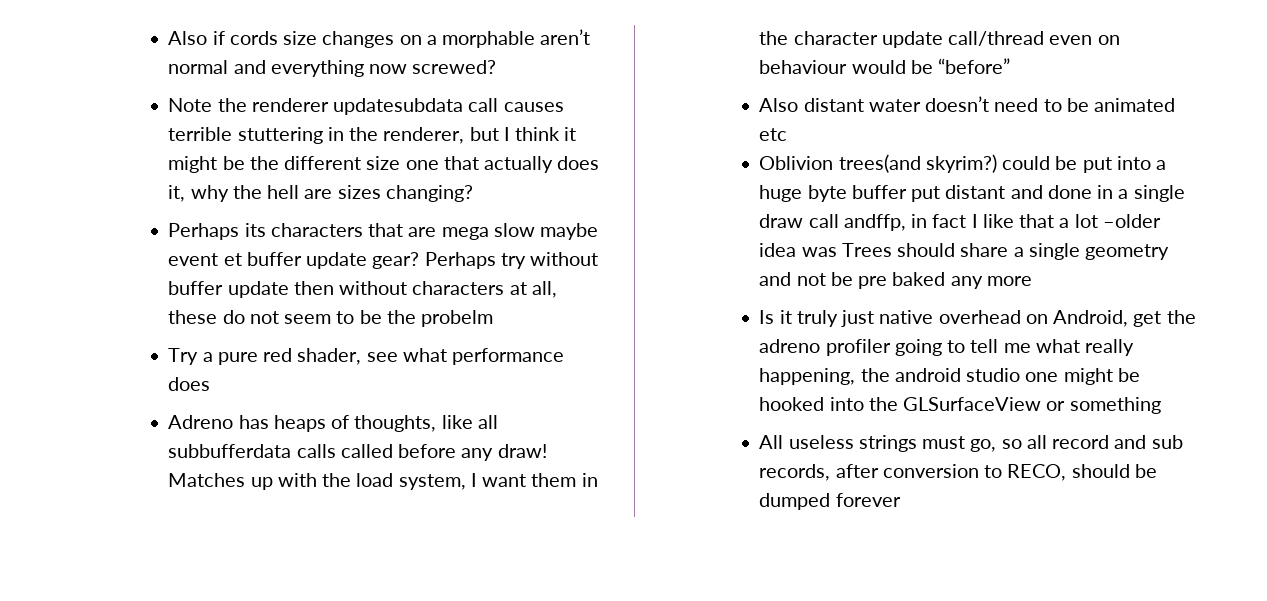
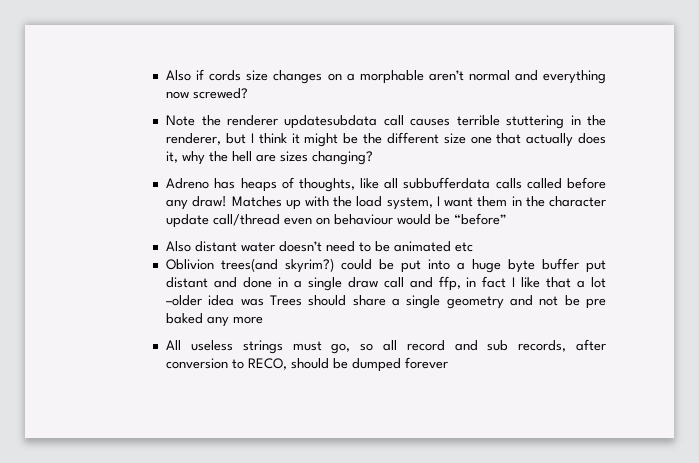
- Perhaps its characters that are mega slow maybe event et buffer update gear? Perhaps try without buffer update then without characters at all, these do not seem to be the probelm
- Try a pure red shader, see what performance does
- Oblivion trees(and skyrim?) could be put into a huge byte buffer put distant and done in a single draw call andffp, in fact I like that a lot –older idea was Trees should share a single geometry and not be pre baked any more
+ Oblivion trees(and skyrim?) could be put into a huge byte buffer put distant and done in a single draw call and ffp, in fact I like that a lot –older idea was Trees should share a single geometry and not be pre baked any more
- Is it truly just native overhead on Android, get the adreno profiler going to tell me what really happening, the android studio one might be hooked into the GLSurfaceView or something

